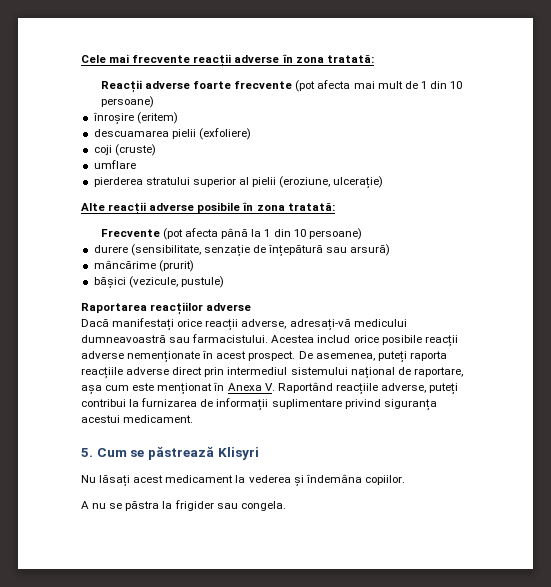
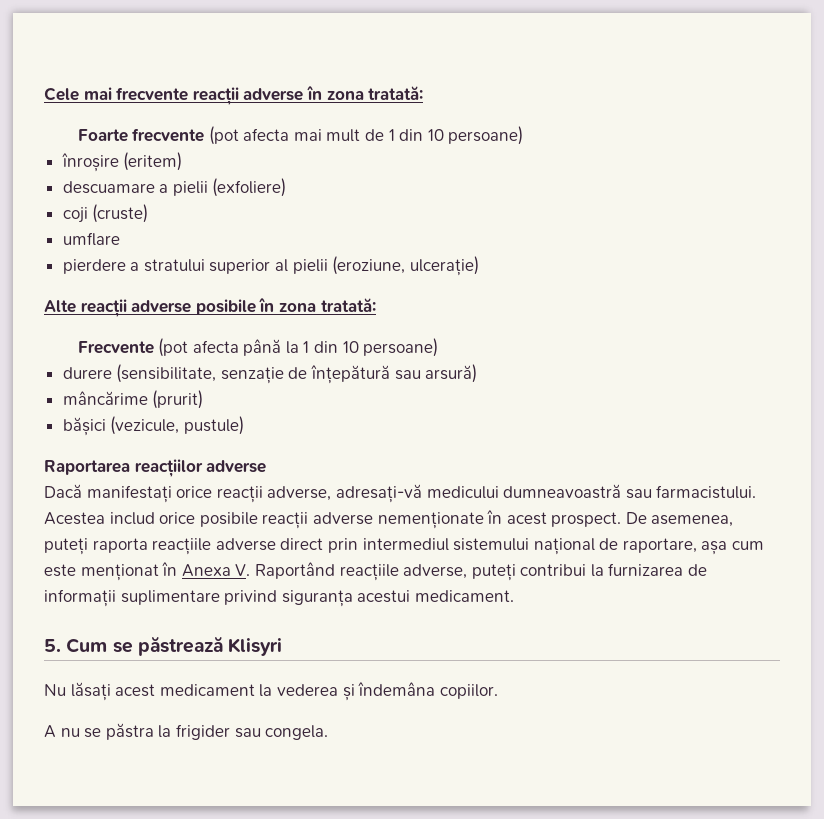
- Reacții adverse foarte frecvente (pot afecta mai mult de 1 din 10 persoane)
+ Foarte frecvente (pot afecta mai mult de 1 din 10 persoane)
- descuamarea pielii (exfoliere)
+ descuamare a pielii (exfoliere)
- pierderea stratului superior al pielii (eroziune, ulcerație)
+ pierdere a stratului superior al pielii (eroziune, ulcerație)

